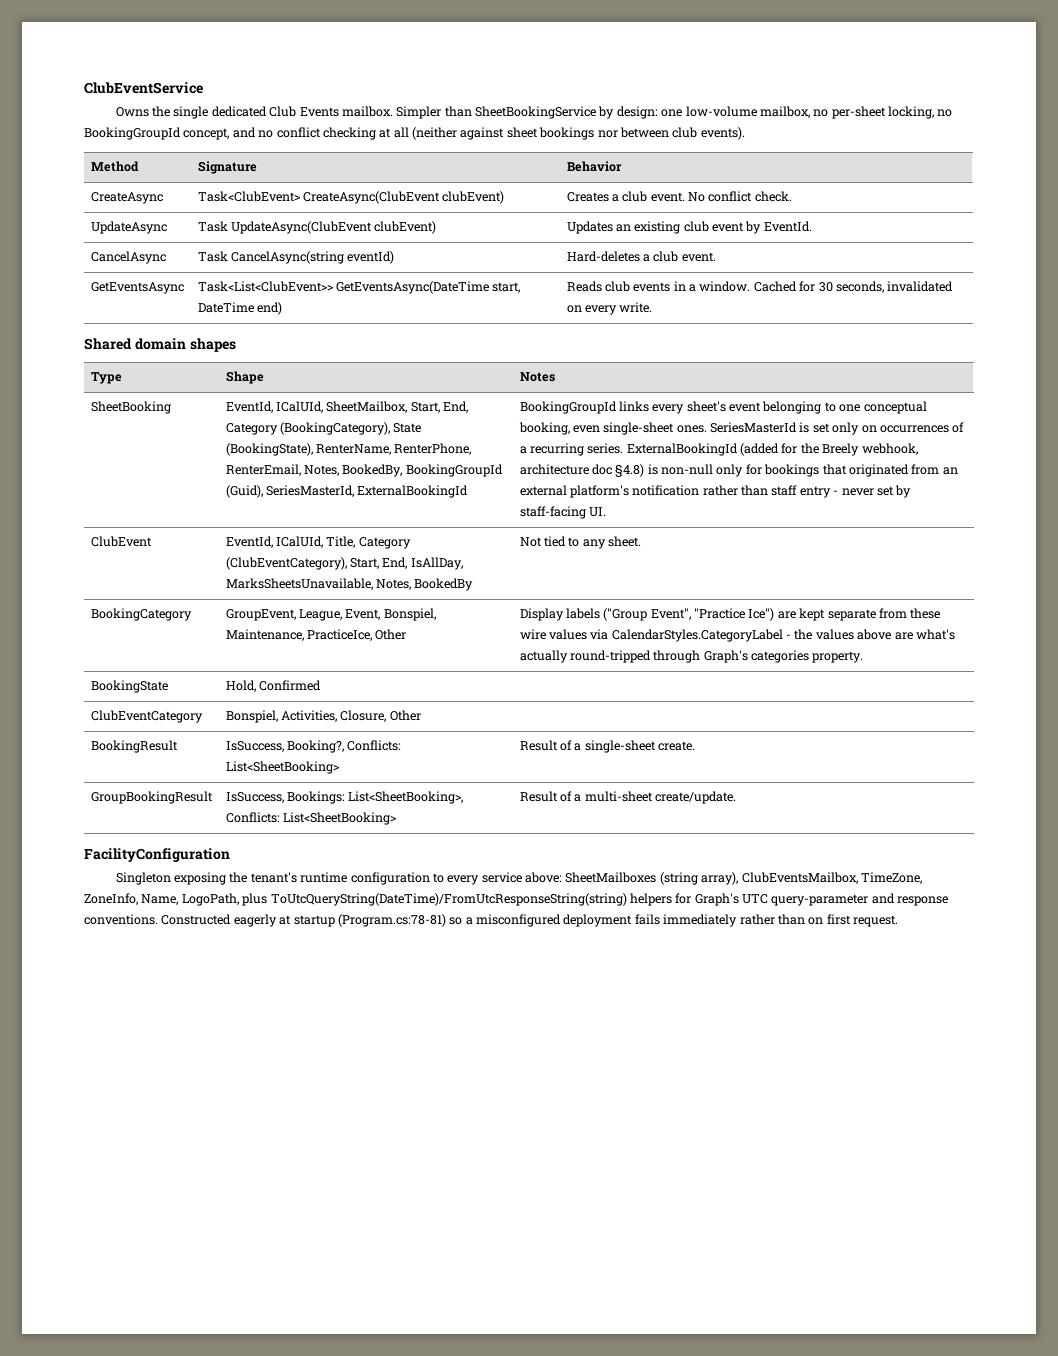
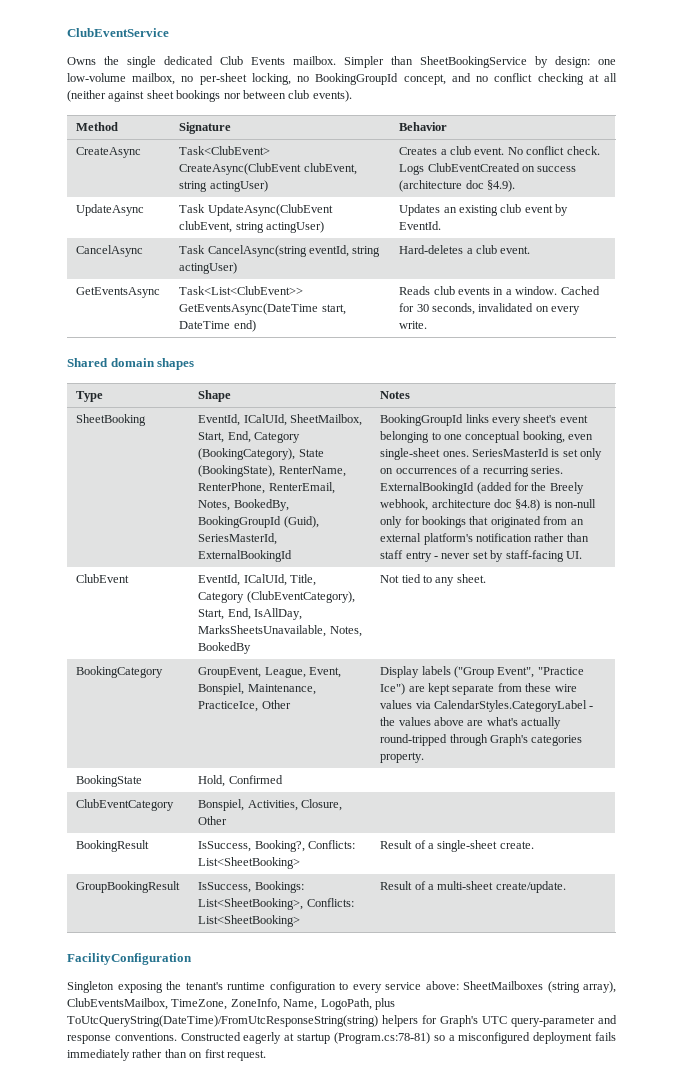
- CreateAsync | Task<ClubEvent> CreateAsync(ClubEvent clubEvent) | Creates a club event. No conflict check.
+ CreateAsync | Task<ClubEvent> CreateAsync(ClubEvent clubEvent, string actingUser) | Creates a club event. No conflict check. Logs ClubEventCreated on success (architecture doc §4.9).
- UpdateAsync | Task UpdateAsync(ClubEvent clubEvent) | Updates an existing club event by EventId.
+ UpdateAsync | Task UpdateAsync(ClubEvent clubEvent, string actingUser) | Updates an existing club event by EventId.
- CancelAsync | Task CancelAsync(string eventId) | Hard-deletes a club event.
+ CancelAsync | Task CancelAsync(string eventId, string actingUser) | Hard-deletes a club event.

